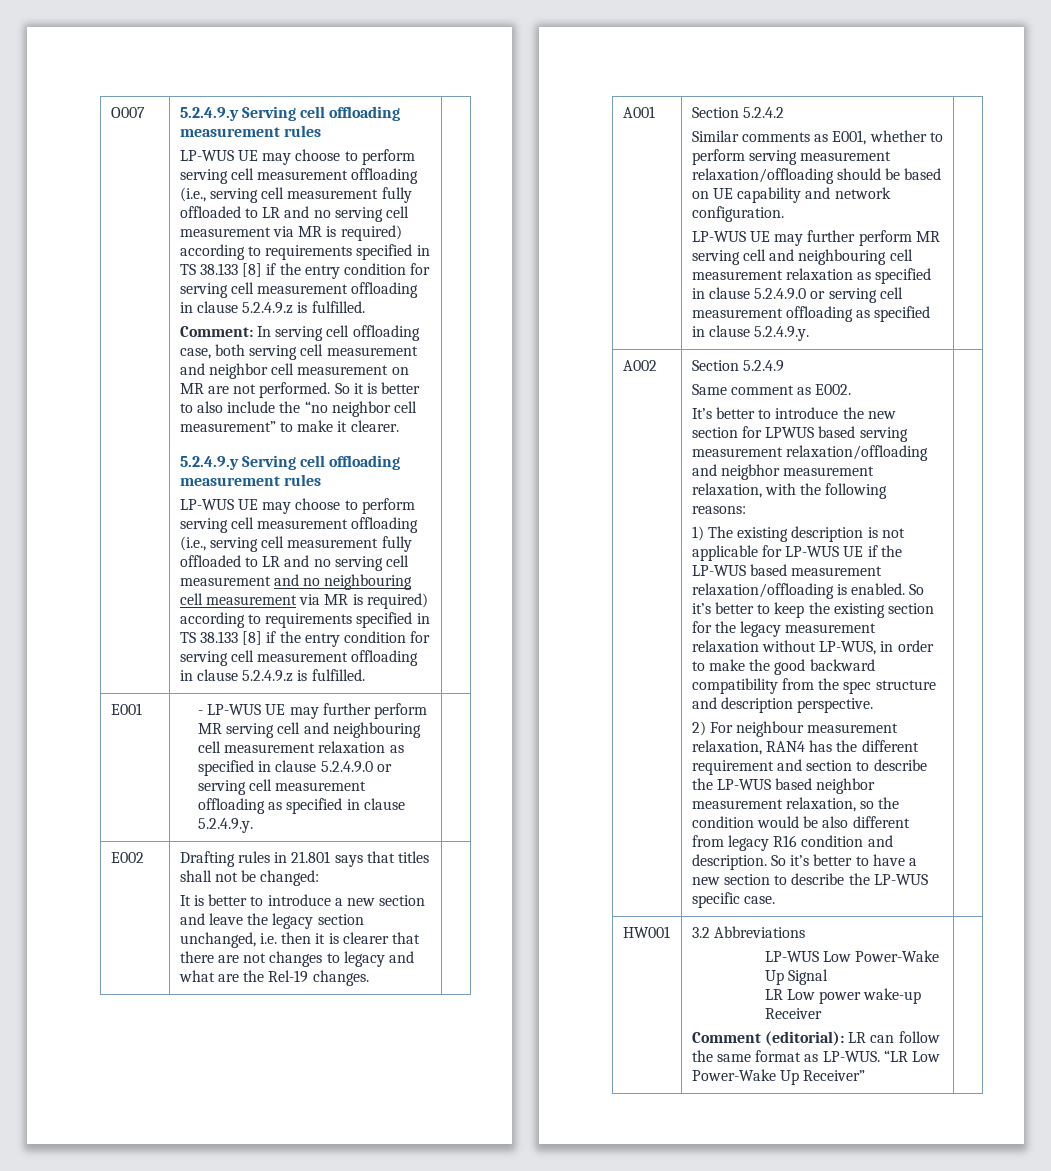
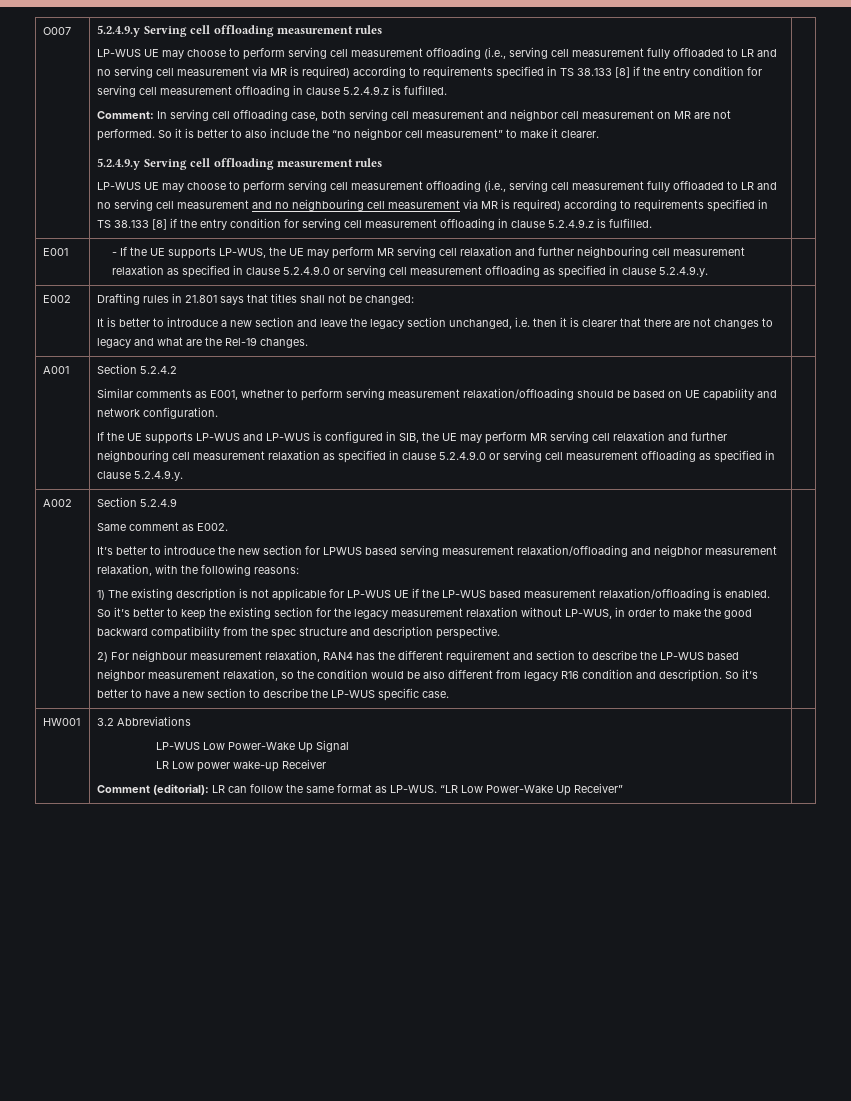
- E001 | - LP-WUS UE may further perform MR serving cell and neighbouring cell measurement relaxation as specified in clause 5.2.4.9.0 or serving cell measurement offloading as specified in clause 5.2.4.9.y. |
+ E001 | - If the UE supports LP-WUS, the UE may perform MR serving cell relaxation and further neighbouring cell measurement relaxation as specified in clause 5.2.4.9.0 or serving cell measurement offloading as specified in clause 5.2.4.9.y. |
  Similar comments as E001, whether to perform serving measurement relaxation/offloading should be based on UE capability and network configuration.
- LP-WUS UE may further perform MR serving cell and neighbouring cell measurement relaxation as specified in clause 5.2.4.9.0 or serving cell measurement offloading as specified in clause 5.2.4.9.y.
+ If the UE supports LP-WUS and LP-WUS is configured in SIB, the UE may perform MR serving cell relaxation and further neighbouring cell measurement relaxation as specified in clause 5.2.4.9.0 or serving cell measurement offloading as specified in clause 5.2.4.9.y.

